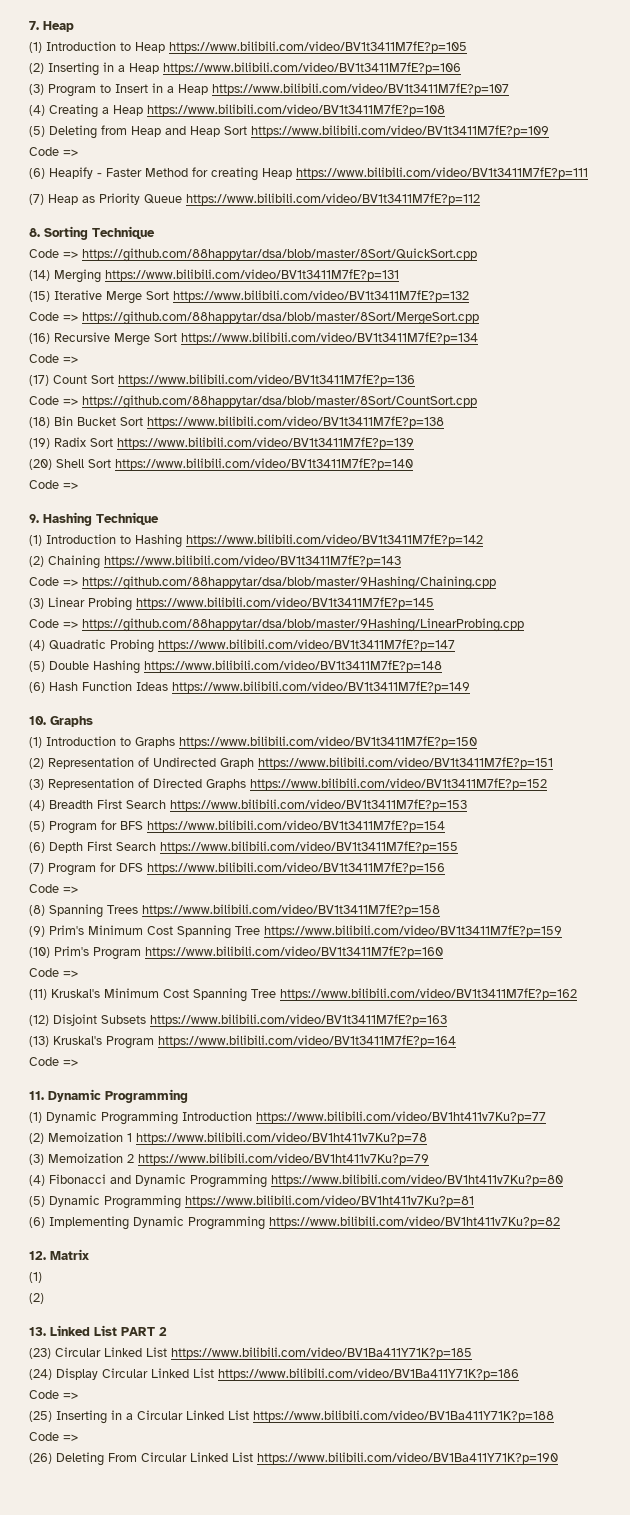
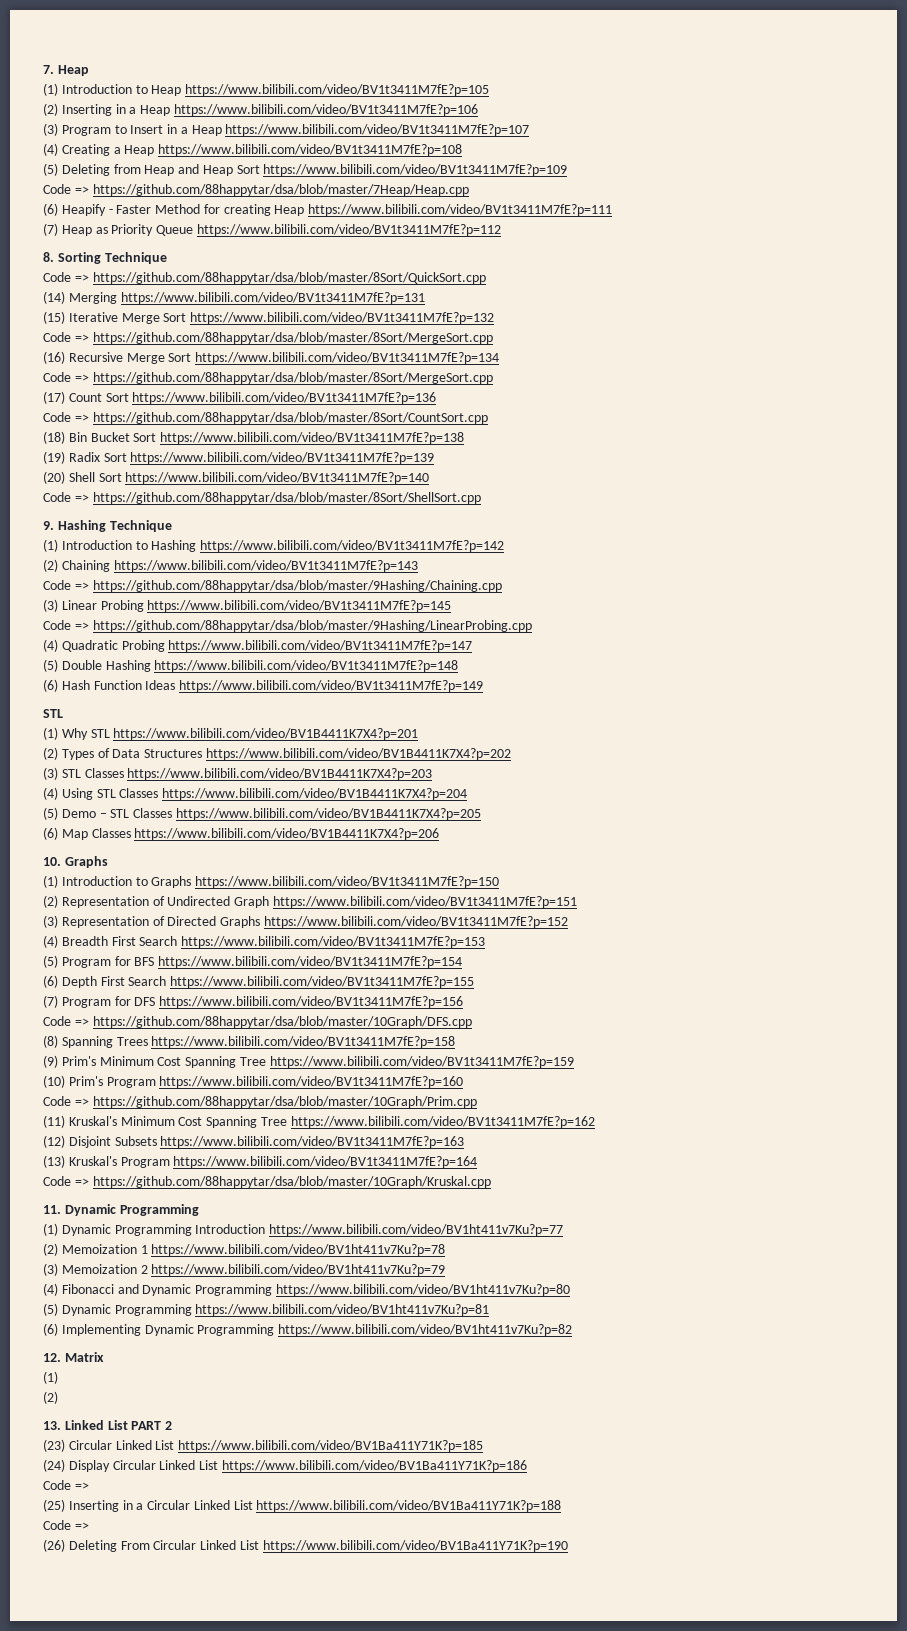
  (5) Deleting from Heap and Heap Sort https://www.bilibili.com/video/BV1t3411M7fE?p=109
- Code =>
+ Code => https://github.com/88happytar/dsa/blob/master/7Heap/Heap.cpp
  (16) Recursive Merge Sort https://www.bilibili.com/video/BV1t3411M7fE?p=134
- Code =>
+ Code => https://github.com/88happytar/dsa/blob/master/8Sort/MergeSort.cpp
  (20) Shell Sort https://www.bilibili.com/video/BV1t3411M7fE?p=140
- Code =>
+ Code => https://github.com/88happytar/dsa/blob/master/8Sort/ShellSort.cpp
  (6) Hash Function Ideas https://www.bilibili.com/video/BV1t3411M7fE?p=149
+ STL
+ (1) Why STL https://www.bilibili.com/video/BV1B4411K7X4?p=201
+ (2) Types of Data Structures https://www.bilibili.com/video/BV1B4411K7X4?p=202
+ (3) STL Classes https://www.bilibili.com/video/BV1B4411K7X4?p=203
+ (4) Using STL Classes https://www.bilibili.com/video/BV1B4411K7X4?p=204
+ (5) Demo – STL Classes https://www.bilibili.com/video/BV1B4411K7X4?p=205
+ (6) Map Classes https://www.bilibili.com/video/BV1B4411K7X4?p=206
  (7) Program for DFS https://www.bilibili.com/video/BV1t3411M7fE?p=156
- Code =>
+ Code => https://github.com/88happytar/dsa/blob/master/10Graph/DFS.cpp
  (10) Prim's Program https://www.bilibili.com/video/BV1t3411M7fE?p=160
- Code =>
+ Code => https://github.com/88happytar/dsa/blob/master/10Graph/Prim.cpp
  (13) Kruskal's Program https://www.bilibili.com/video/BV1t3411M7fE?p=164
- Code =>
+ Code => https://github.com/88happytar/dsa/blob/master/10Graph/Kruskal.cpp

